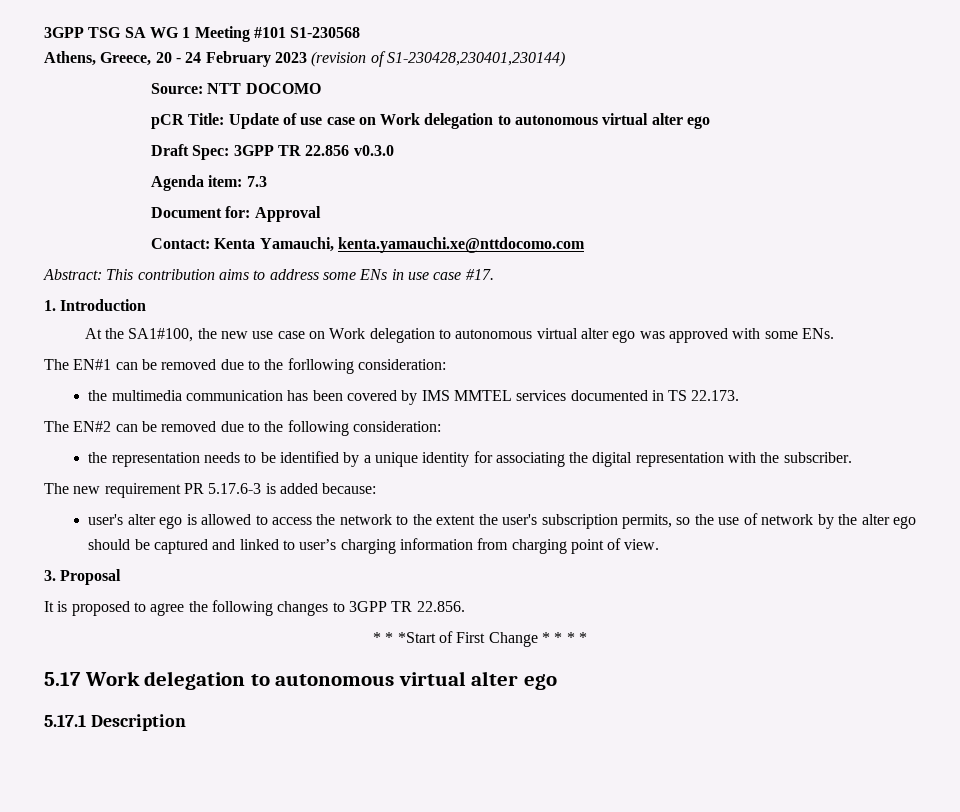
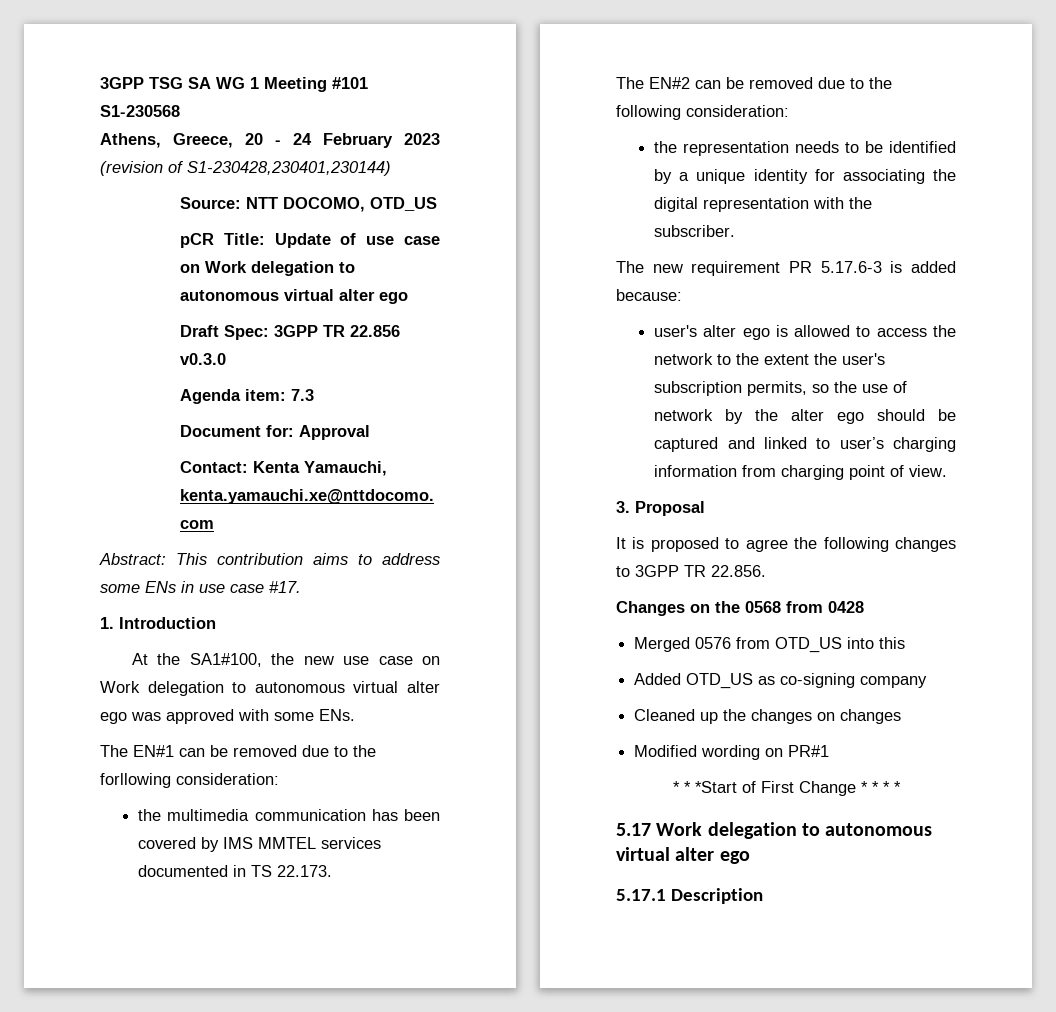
- Source: NTT DOCOMO
+ Source: NTT DOCOMO, OTD_US
+ Changes on the 0568 from 0428
+ Merged 0576 from OTD_US into this
+ Added OTD_US as co-signing company
+ Cleaned up the changes on changes
+ Modified wording on PR#1

